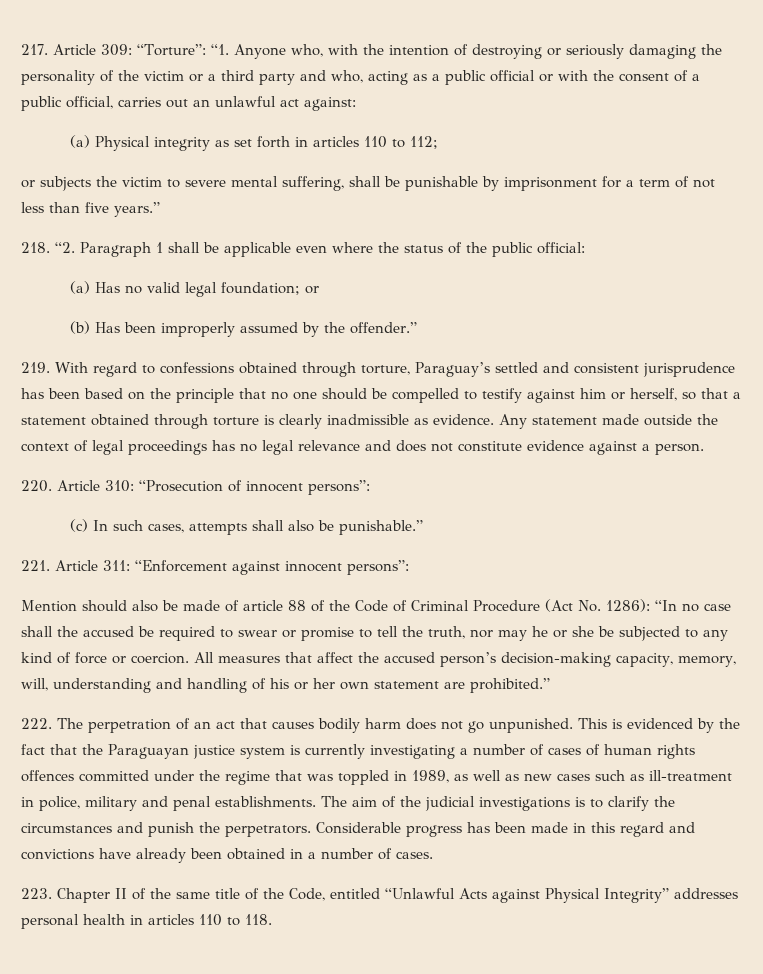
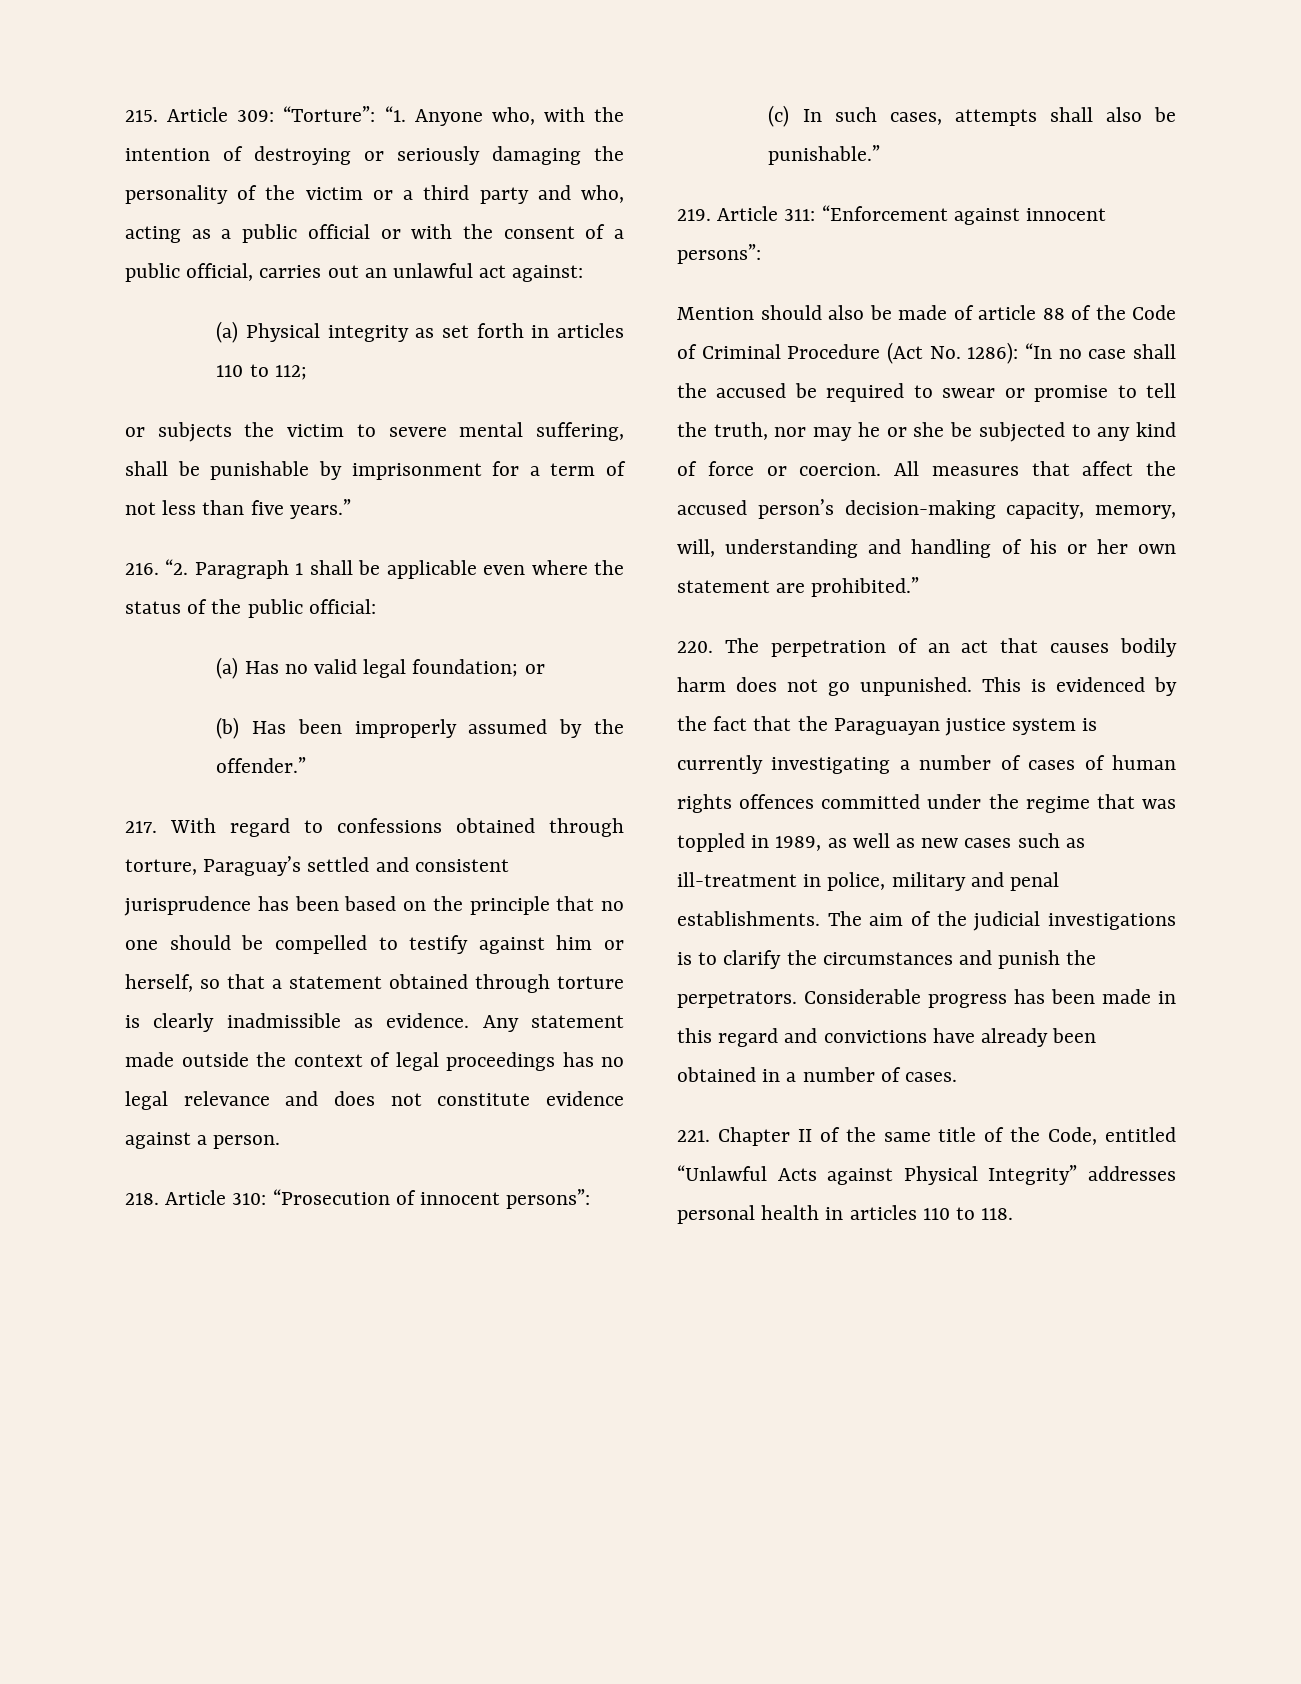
- 217. Article 309: “Torture”: “1. Anyone who, with the intention of destroying or seriously damaging the personality of the victim or a third party and who, acting as a public official or with the consent of a public official, carries out an unlawful act against:
+ 215. Article 309: “Torture”: “1. Anyone who, with the intention of destroying or seriously damaging the personality of the victim or a third party and who, acting as a public official or with the consent of a public official, carries out an unlawful act against:
- 218. “2. Paragraph 1 shall be applicable even where the status of the public official:
+ 216. “2. Paragraph 1 shall be applicable even where the status of the public official:
- 219. With regard to confessions obtained through torture, Paraguay’s settled and consistent jurisprudence has been based on the principle that no one should be compelled to testify against him or herself, so that a statement obtained through torture is clearly inadmissible as evidence.
+ 217. With regard to confessions obtained through torture, Paraguay’s settled and consistent jurisprudence has been based on the principle that no one should be compelled to testify against him or herself, so that a statement obtained through torture is clearly inadmissible as evidence.
- 220. Article 310: “Prosecution of innocent persons”:
+ 218. Article 310: “Prosecution of innocent persons”:
- 221. Article 311: “Enforcement against innocent persons”:
+ 219. Article 311: “Enforcement against innocent persons”:
- 222. The perpetration of an act that causes bodily harm does not go unpunished.
+ 220. The perpetration of an act that causes bodily harm does not go unpunished.
- 223. Chapter II of the same title of the Code, entitled “Unlawful Acts against Physical Integrity” addresses personal health in articles 110 to 118.
+ 221. Chapter II of the same title of the Code, entitled “Unlawful Acts against Physical Integrity” addresses personal health in articles 110 to 118.

